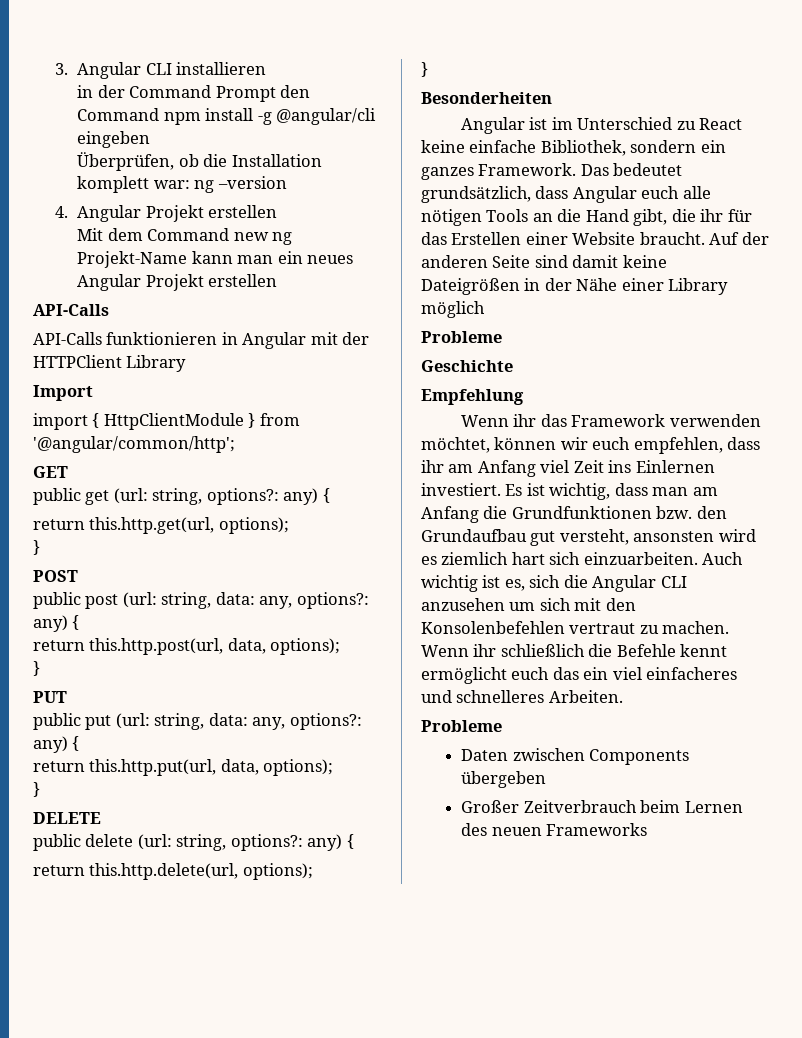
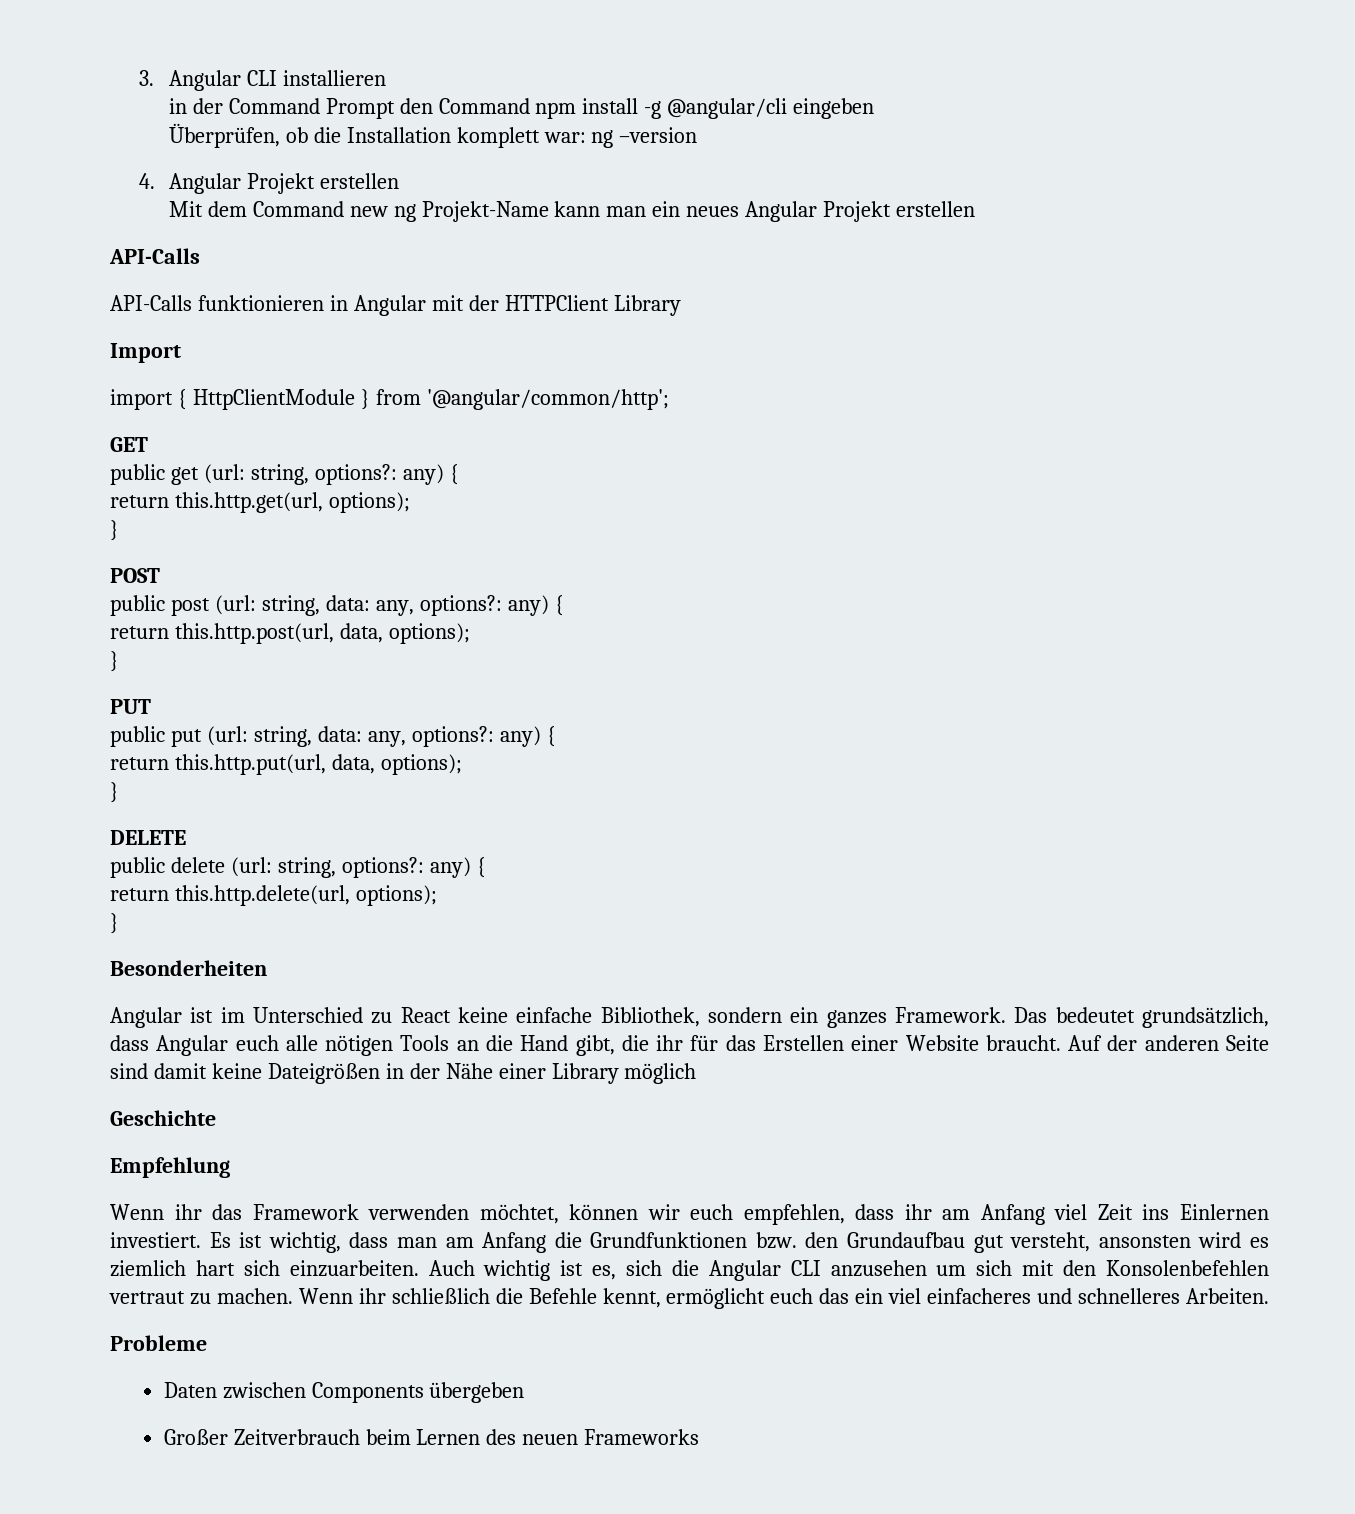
  Auf der anderen Seite sind damit keine Dateigrößen in der Nähe einer Library möglich
- Probleme
- Wenn ihr schließlich die Befehle kennt ermöglicht euch das ein viel einfacheres und schnelleres Arbeiten.
+ Wenn ihr schließlich die Befehle kennt, ermöglicht euch das ein viel einfacheres und schnelleres Arbeiten.

